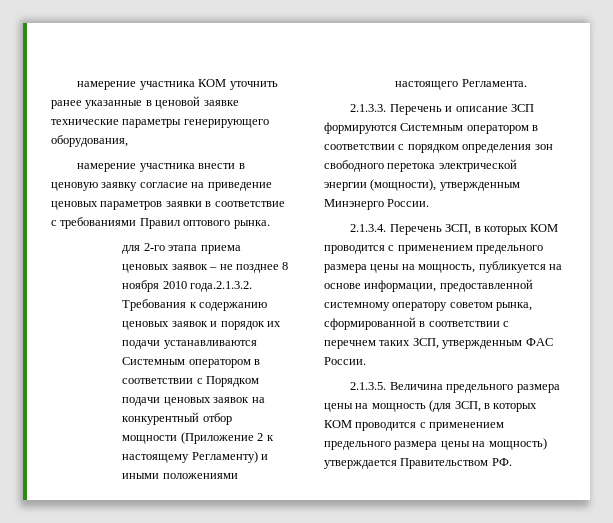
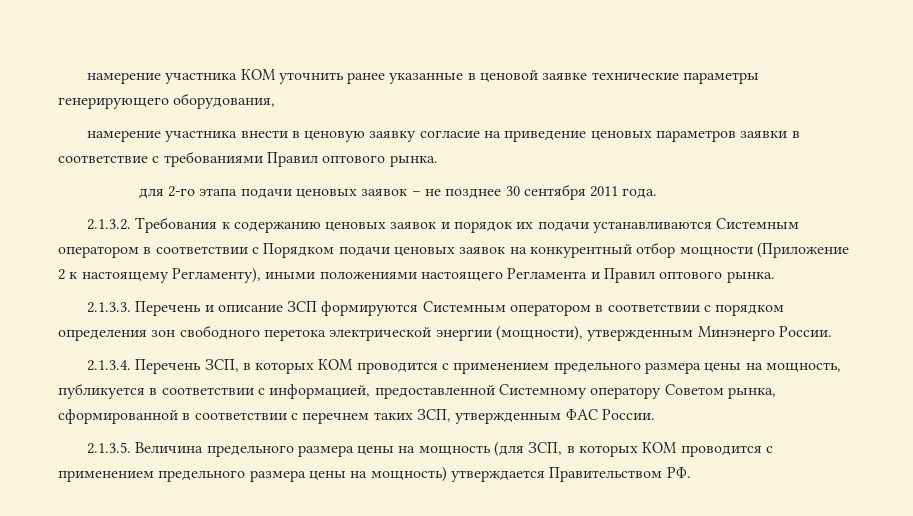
- для 2-го этапа приема ценовых заявок – не позднее 8 ноября 2010 года.2.1.3.2. Требования к содержанию ценовых заявок и порядок их подачи устанавливаются Системным оператором в соответствии с Порядком подачи ценовых заявок на конкурентный отбор мощности (Приложение 2 к настоящему Регламенту) и иными положениями настоящего Регламента.
+ для 2-го этапа подачи ценовых заявок – не позднее 30 сентября 2011 года.
+ 2.1.3.2. Требования к содержанию ценовых заявок и порядок их подачи устанавливаются Системным оператором в соответствии с Порядком подачи ценовых заявок на конкурентный отбор мощности (Приложение 2 к настоящему Регламенту), иными положениями настоящего Регламента и Правил оптового рынка.
- 2.1.3.4. Перечень ЗСП, в которых КОМ проводится с применением предельного размера цены на мощность, публикуется на основе информации, предоставленной системному оператору советом рынка, сформированной в соответствии с перечнем таких ЗСП, утвержденным ФАС России.
+ 2.1.3.4. Перечень ЗСП, в которых КОМ проводится с применением предельного размера цены на мощность, публикуется в соответствии с информацией, предоставленной Системному оператору Советом рынка, сформированной в соответствии с перечнем таких ЗСП, утвержденным ФАС России.

